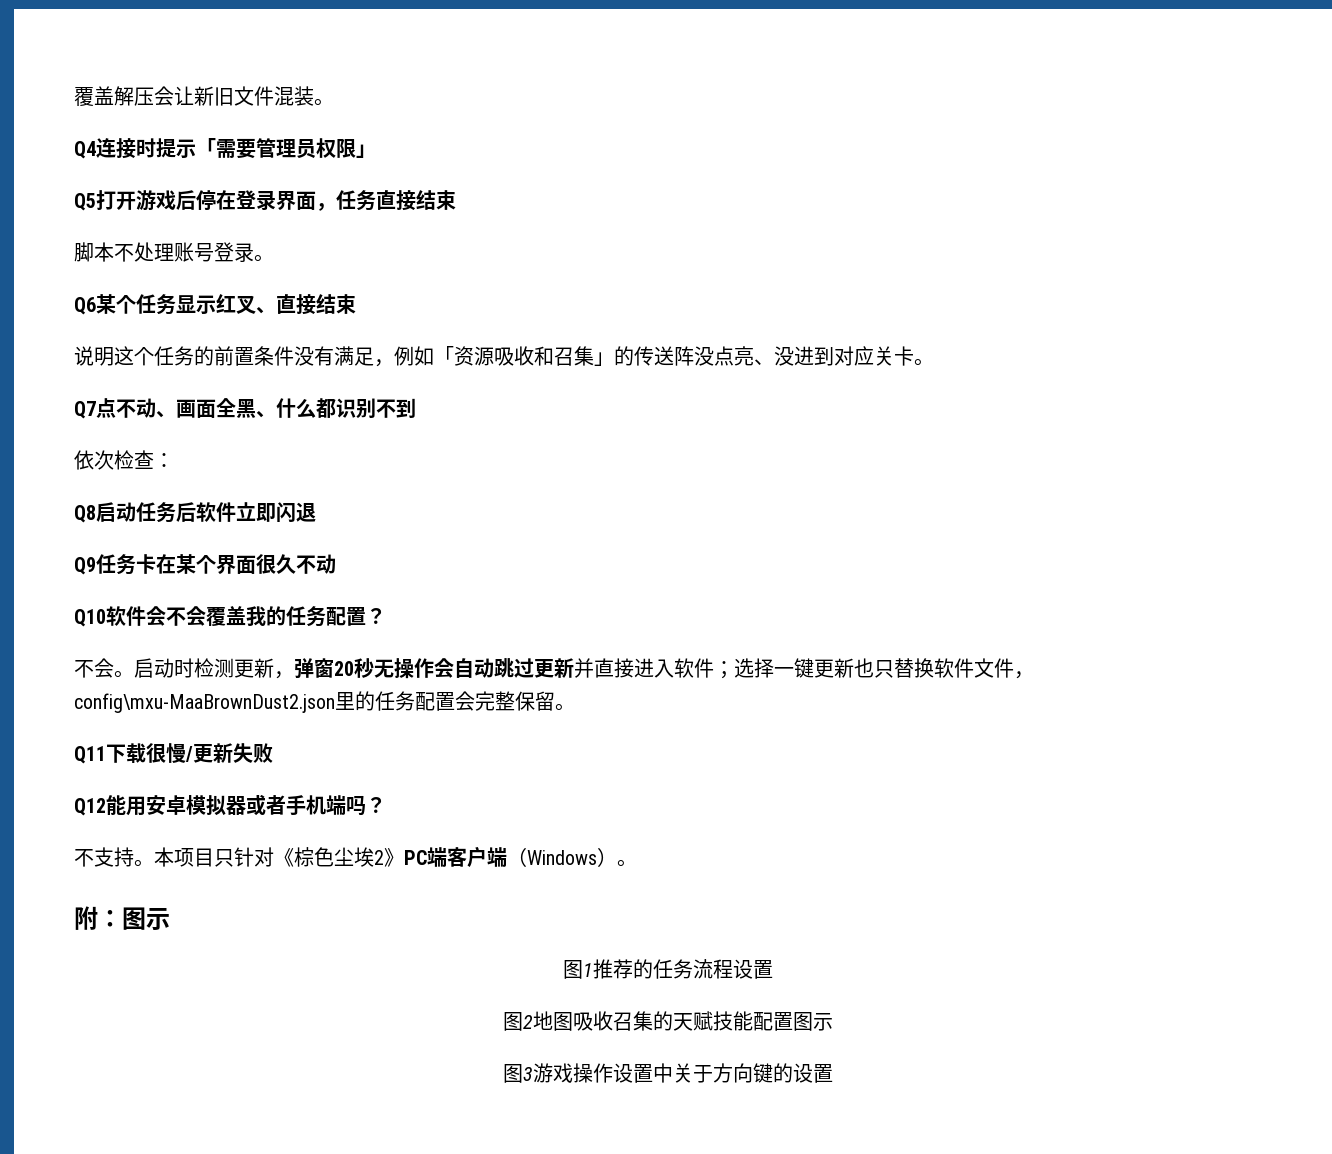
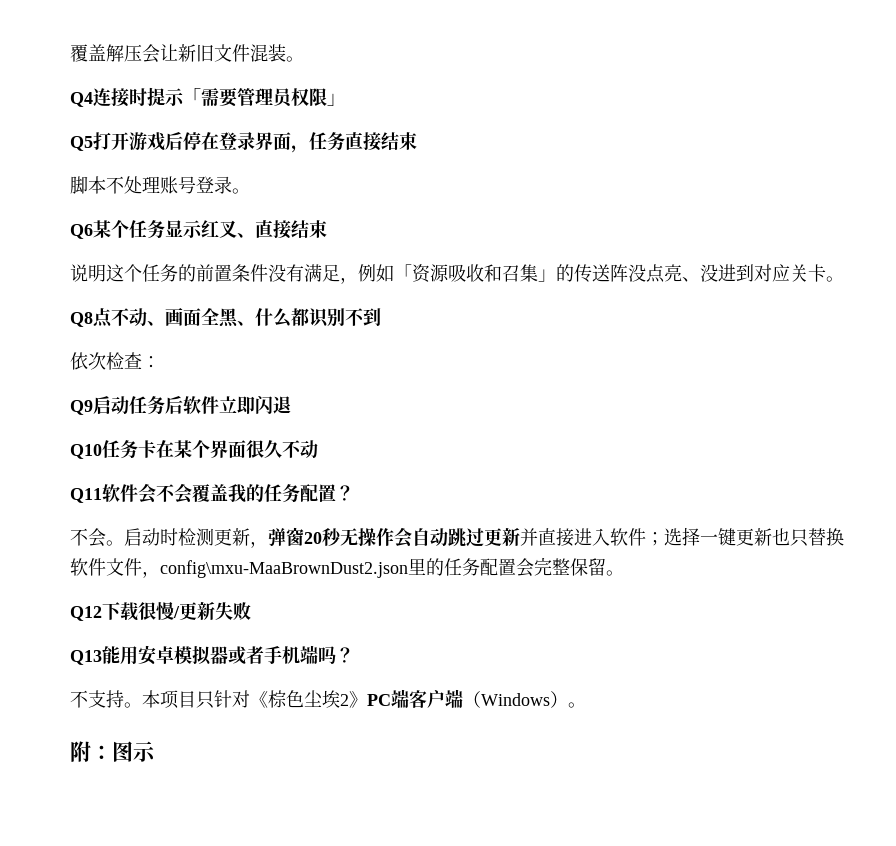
- Q7点不动、画面全黑、什么都识别不到
+ Q8点不动、画面全黑、什么都识别不到
- Q8启动任务后软件立即闪退
+ Q9启动任务后软件立即闪退
- Q9任务卡在某个界面很久不动
+ Q10任务卡在某个界面很久不动
- Q10软件会不会覆盖我的任务配置？
+ Q11软件会不会覆盖我的任务配置？
- Q11下载很慢/更新失败
+ Q12下载很慢/更新失败
- Q12能用安卓模拟器或者手机端吗？
+ Q13能用安卓模拟器或者手机端吗？
- 图1推荐的任务流程设置
- 图2地图吸收召集的天赋技能配置图示
- 图3游戏操作设置中关于方向键的设置

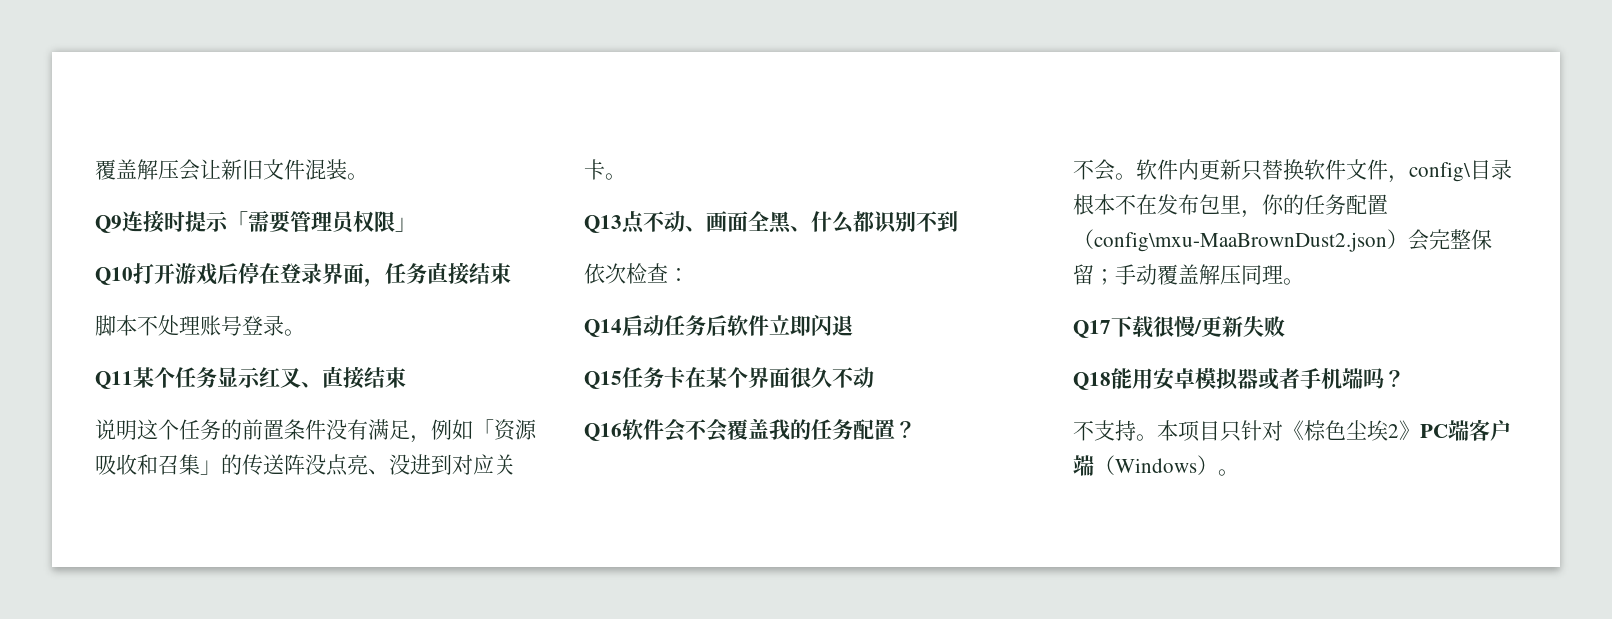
- Q4连接时提示「需要管理员权限」
+ Q9连接时提示「需要管理员权限」
- Q5打开游戏后停在登录界面，任务直接结束
+ Q10打开游戏后停在登录界面，任务直接结束
- Q6某个任务显示红叉、直接结束
+ Q11某个任务显示红叉、直接结束
- Q8点不动、画面全黑、什么都识别不到
+ Q13点不动、画面全黑、什么都识别不到
- Q9启动任务后软件立即闪退
+ Q14启动任务后软件立即闪退
- Q10任务卡在某个界面很久不动
+ Q15任务卡在某个界面很久不动
- Q11软件会不会覆盖我的任务配置？
+ Q16软件会不会覆盖我的任务配置？
- 启动时检测更新，弹窗20秒无操作会自动跳过更新并直接进入软件；选择一键更新也只替换软件文件，config\mxu-MaaBrownDust2.json里的任务配置会完整保留。
- Q12下载很慢/更新失败
+ 软件内更新只替换软件文件，config\目录根本不在发布包里，你的任务配置（config\mxu-MaaBrownDust2.json）会完整保留；手动覆盖解压同理。
+ Q17下载很慢/更新失败
- Q13能用安卓模拟器或者手机端吗？
+ Q18能用安卓模拟器或者手机端吗？
- 附：图示

